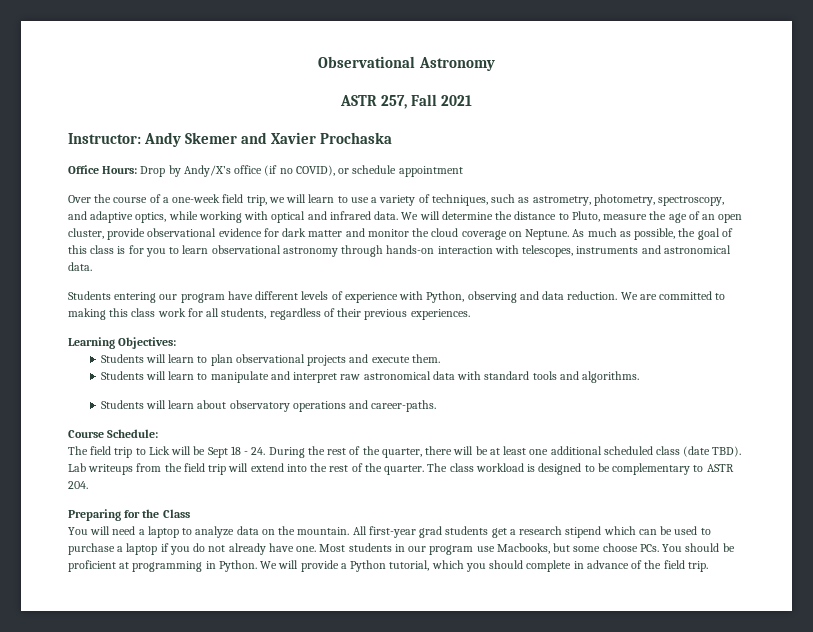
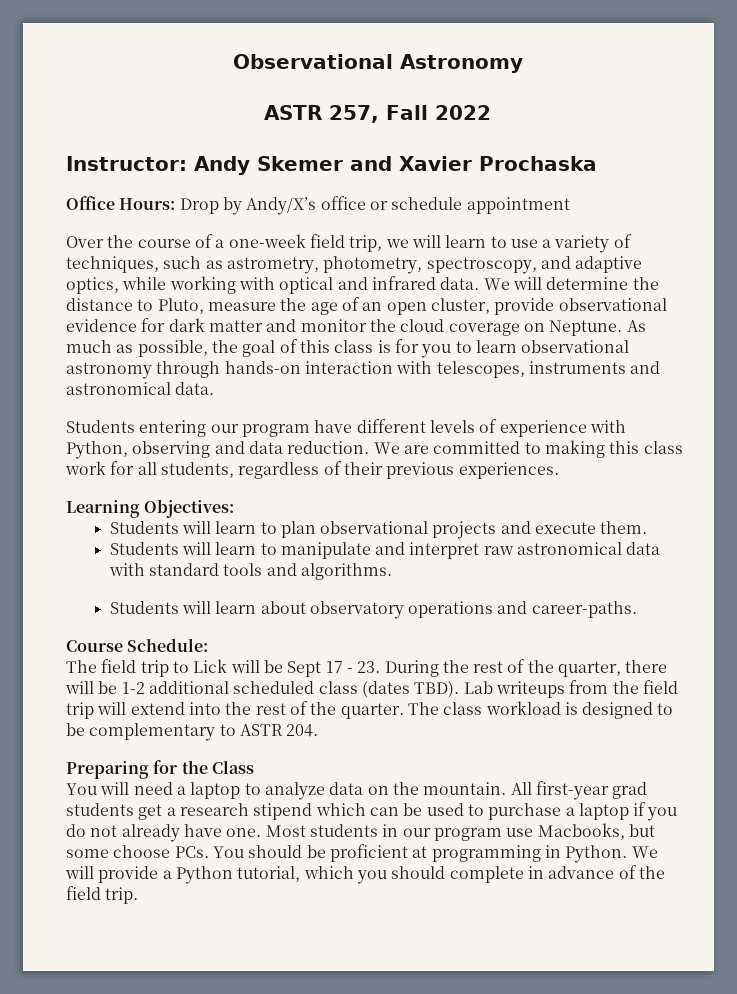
- ASTR 257, Fall 2021
+ ASTR 257, Fall 2022
- Office Hours: Drop by Andy/X’s office (if no COVID), or schedule appointment
+ Office Hours: Drop by Andy/X’s office or schedule appointment
- The field trip to Lick will be Sept 18 - 24. During the rest of the quarter, there will be at least one additional scheduled class (date TBD).
+ The field trip to Lick will be Sept 17 - 23. During the rest of the quarter, there will be 1-2 additional scheduled class (dates TBD).

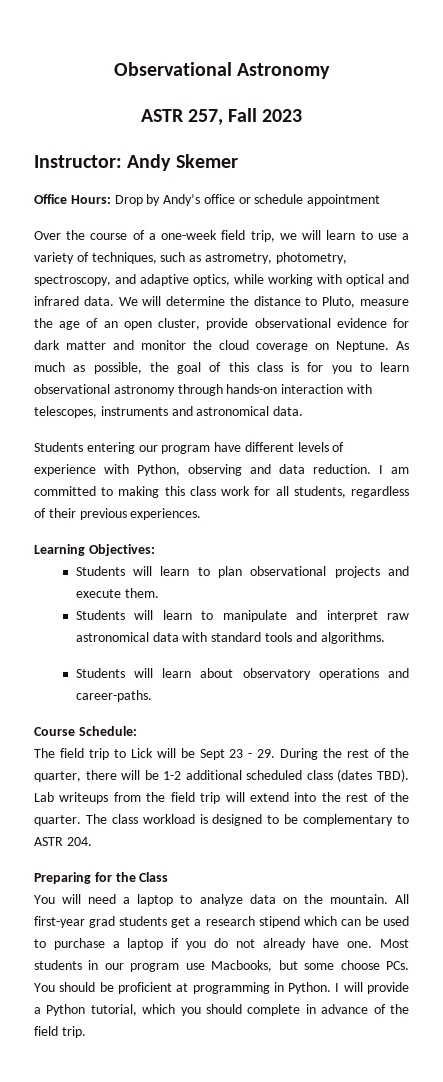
- ASTR 257, Fall 2022
+ ASTR 257, Fall 2023
- Instructor: Andy Skemer and Xavier Prochaska
+ Instructor: Andy Skemer
- Office Hours: Drop by Andy/X’s office or schedule appointment
+ Office Hours: Drop by Andy’s office or schedule appointment
- We are committed to making this class work for all students, regardless of their previous experiences.
+ I am committed to making this class work for all students, regardless of their previous experiences.
- The field trip to Lick will be Sept 17 - 23. During the rest of the quarter, there will be 1-2 additional scheduled class (dates TBD).
+ The field trip to Lick will be Sept 23 - 29. During the rest of the quarter, there will be 1-2 additional scheduled class (dates TBD).
- We will provide a Python tutorial, which you should complete in advance of the field trip.
+ I will provide a Python tutorial, which you should complete in advance of the field trip.

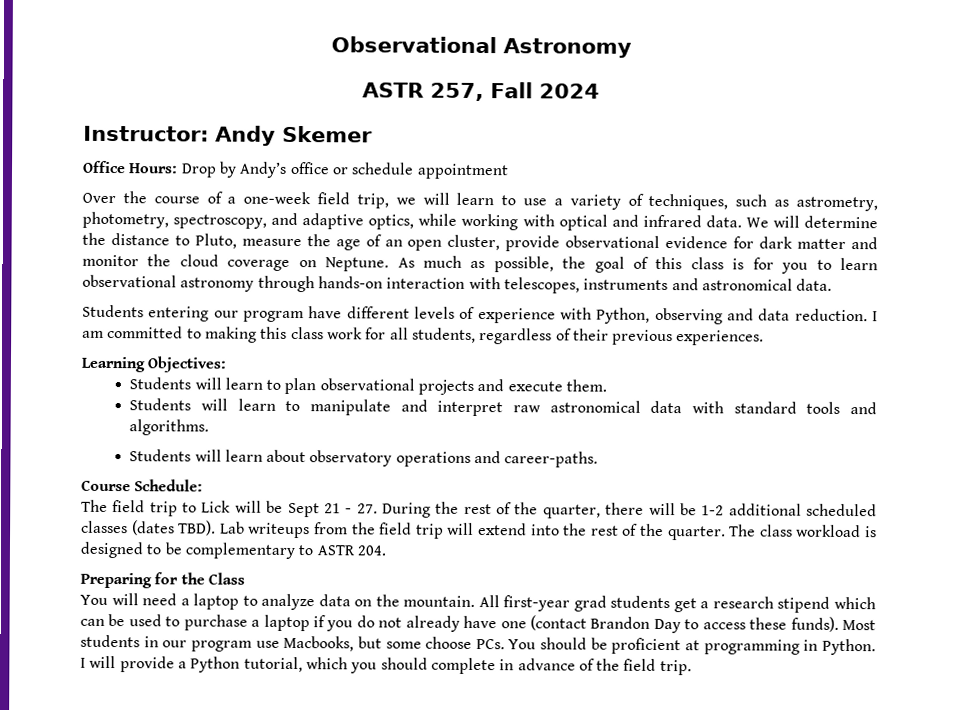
- ASTR 257, Fall 2023
+ ASTR 257, Fall 2024
- The field trip to Lick will be Sept 23 - 29. During the rest of the quarter, there will be 1-2 additional scheduled class (dates TBD).
+ The field trip to Lick will be Sept 21 - 27. During the rest of the quarter, there will be 1-2 additional scheduled classes (dates TBD).
- All first-year grad students get a research stipend which can be used to purchase a laptop if you do not already have one.
+ All first-year grad students get a research stipend which can be used to purchase a laptop if you do not already have one (contact Brandon Day to access these funds).

